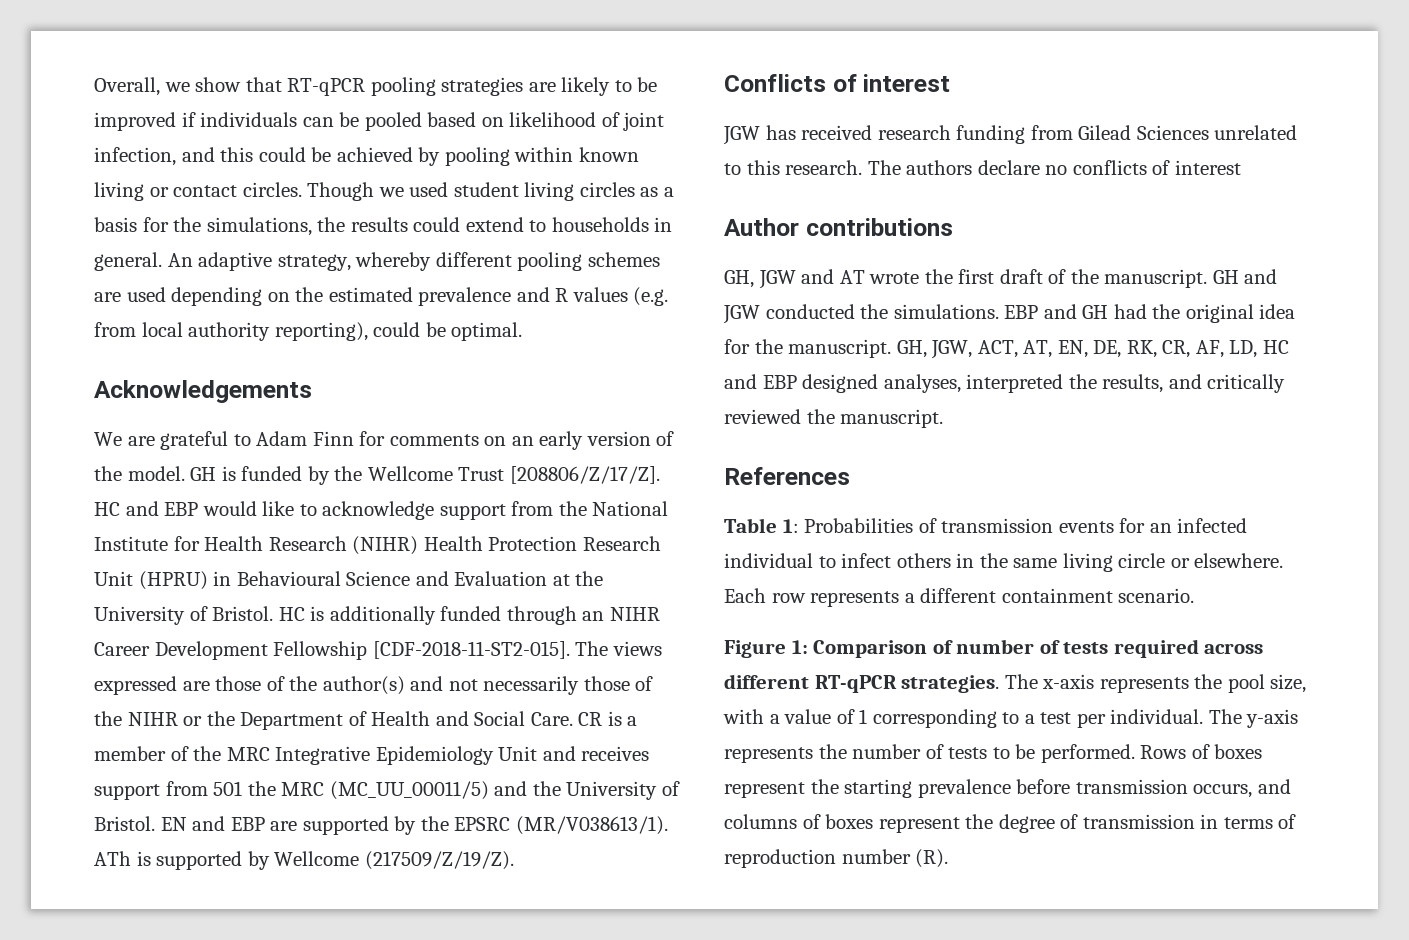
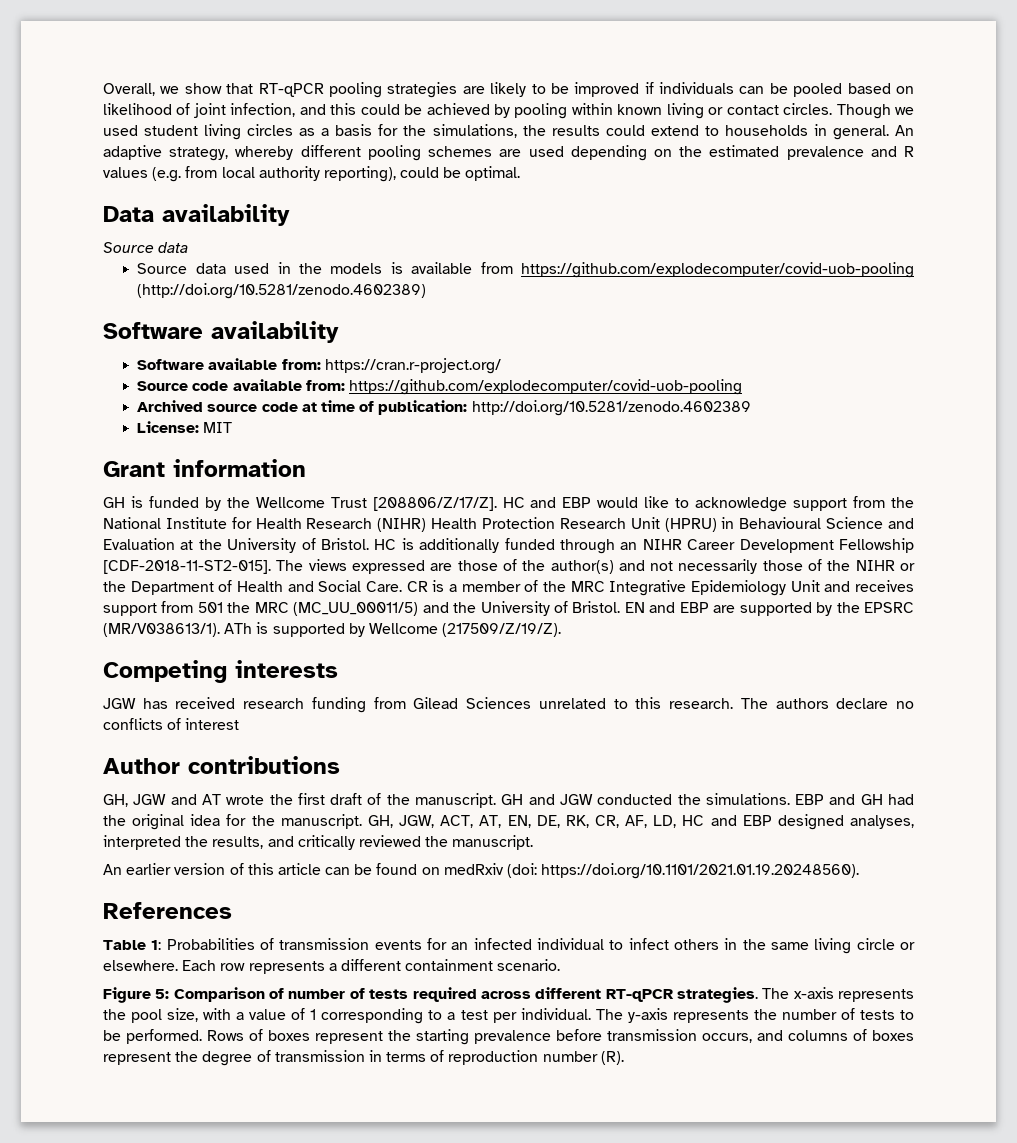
- Acknowledgements
- We are grateful to Adam Finn for comments on an early version of the model. GH is funded by the Wellcome Trust [208806/Z/17/Z].
+ Data availability
+ Source data
+ Source data used in the models is available from https://github.com/explodecomputer/covid-uob-pooling (http://doi.org/10.5281/zenodo.4602389)
+ Software availability
+ Software available from: https://cran.r-project.org/
+ Source code available from: https://github.com/explodecomputer/covid-uob-pooling
+ Archived source code at time of publication: http://doi.org/10.5281/zenodo.4602389
+ License: MIT
+ Grant information
+ GH is funded by the Wellcome Trust [208806/Z/17/Z].
- Conflicts of interest
+ Competing interests
+ An earlier version of this article can be found on medRxiv (doi: https://doi.org/10.1101/2021.01.19.20248560).
- Figure 1: Comparison of number of tests required across different RT-qPCR strategies.
+ Figure 5: Comparison of number of tests required across different RT-qPCR strategies.

